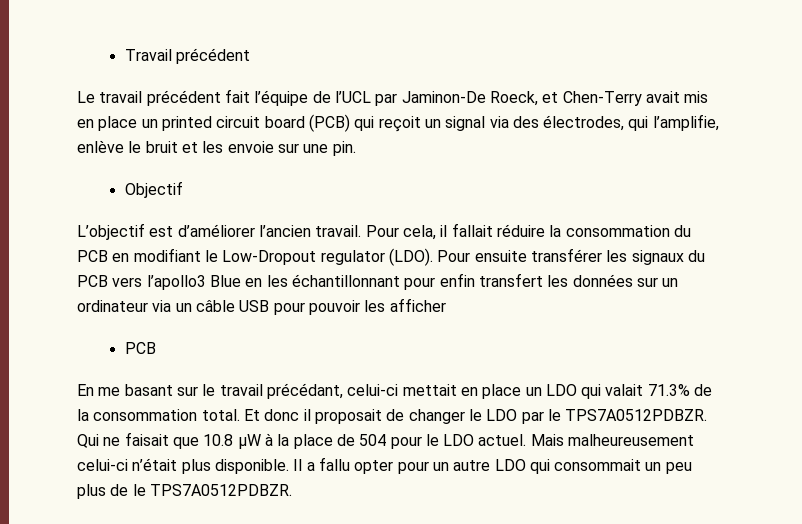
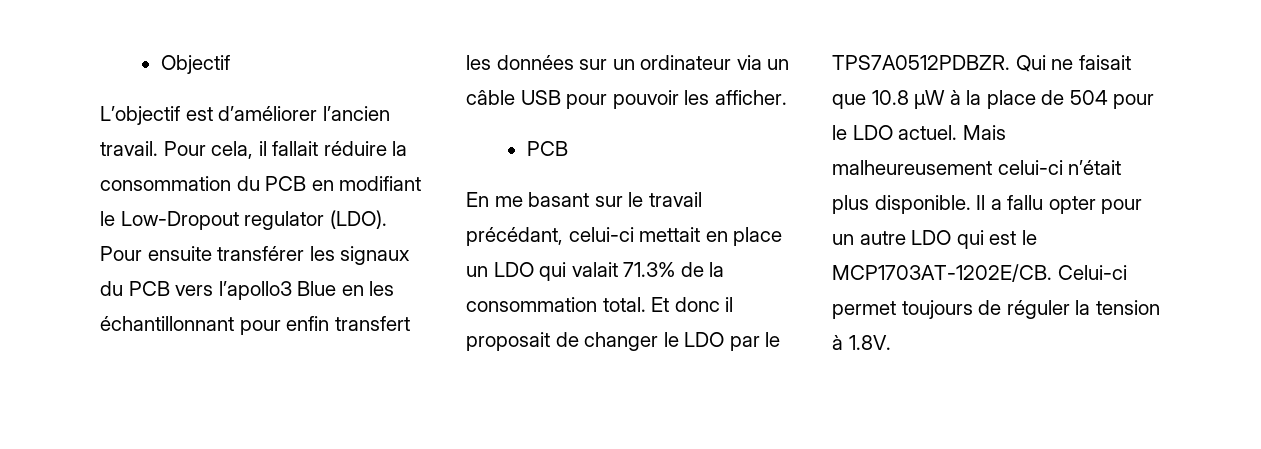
- Travail précédent
- Le travail précédent fait l’équipe de l’UCL par Jaminon-De Roeck, et Chen-Terry avait mis en place un printed circuit board (PCB) qui reçoit un signal via des électrodes, qui l’amplifie, enlève le bruit et les envoie sur une pin.
- Pour ensuite transférer les signaux du PCB vers l’apollo3 Blue en les échantillonnant pour enfin transfert les données sur un ordinateur via un câble USB pour pouvoir les afficher
+ Pour ensuite transférer les signaux du PCB vers l’apollo3 Blue en les échantillonnant pour enfin transfert les données sur un ordinateur via un câble USB pour pouvoir les afficher.
- Il a fallu opter pour un autre LDO qui consommait un peu plus de le TPS7A0512PDBZR.
+ Il a fallu opter pour un autre LDO qui est le MCP1703AT-1202E/CB. Celui-ci permet toujours de réguler la tension à 1.8V.

